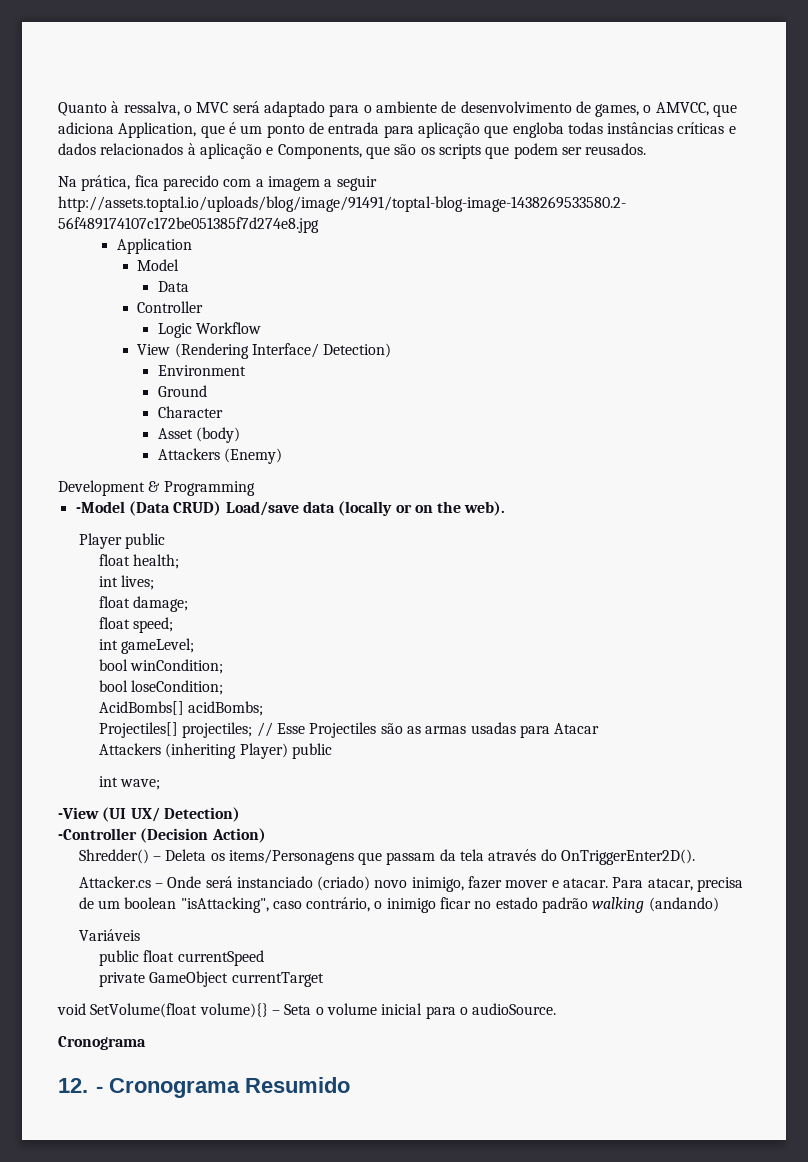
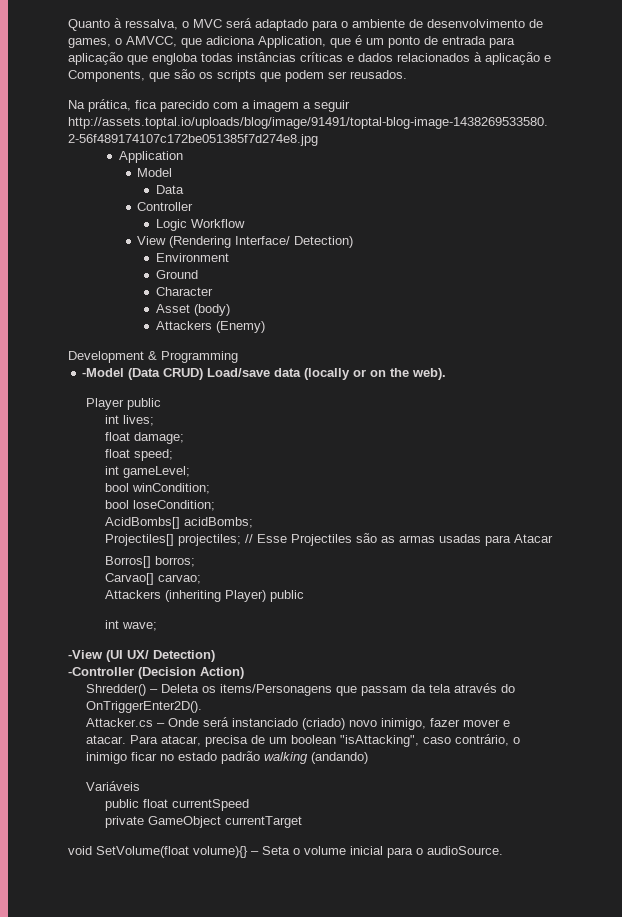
- float health;
+ Borros[] borros;
+ Carvao[] carvao;
  void SetVolume(float volume){} – Seta o volume inicial para o audioSource.
- Cronograma
- 12. - Cronograma Resumido

